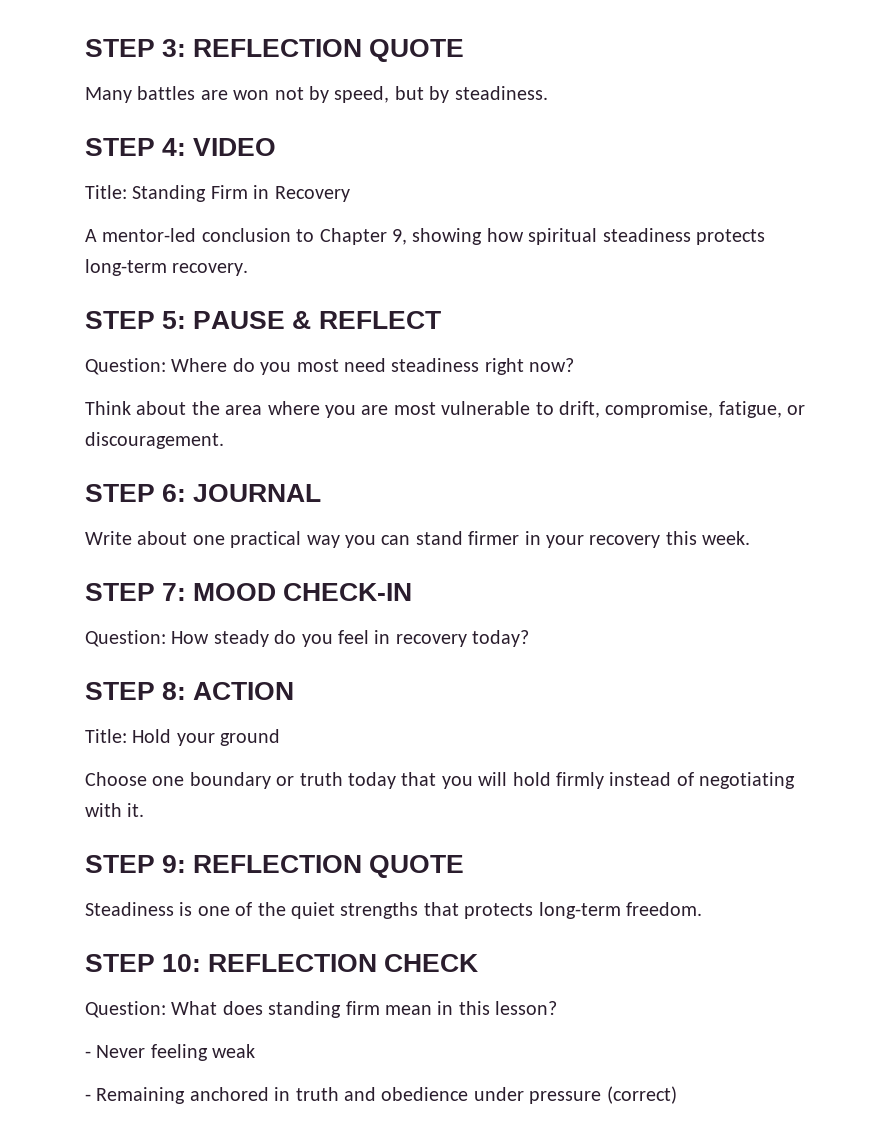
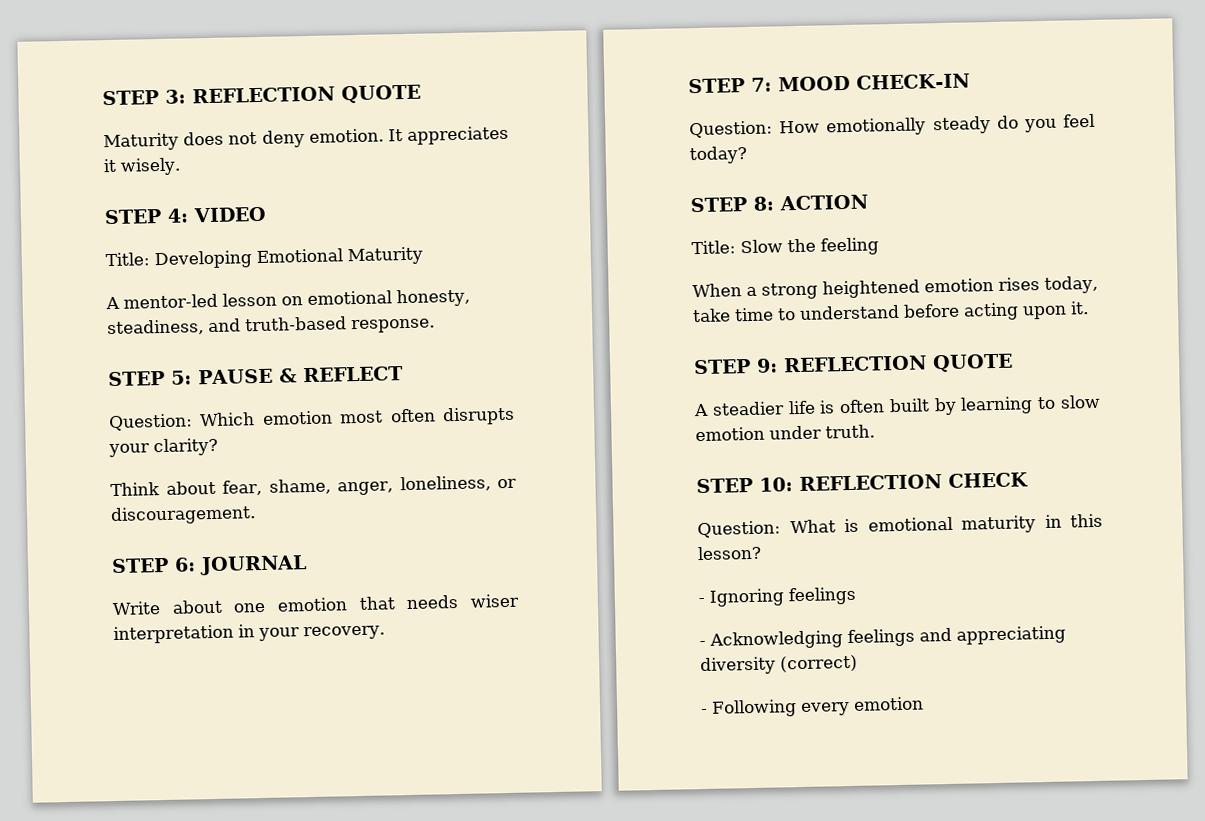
- Many battles are won not by speed, but by steadiness.
+ Maturity does not deny emotion. It appreciates it wisely.
  STEP 4: VIDEO
- Title: Standing Firm in Recovery
- A mentor-led conclusion to Chapter 9, showing how spiritual steadiness protects long-term recovery.
+ Title: Developing Emotional Maturity
+ A mentor-led lesson on emotional honesty, steadiness, and truth-based response.
- Question: Where do you most need steadiness right now?
- Think about the area where you are most vulnerable to drift, compromise, fatigue, or discouragement.
+ Question: Which emotion most often disrupts your clarity?
+ Think about fear, shame, anger, loneliness, or discouragement.
- Write about one practical way you can stand firmer in your recovery this week.
+ Write about one emotion that needs wiser interpretation in your recovery.
- Question: How steady do you feel in recovery today?
+ Question: How emotionally steady do you feel today?
- Title: Hold your ground
- Choose one boundary or truth today that you will hold firmly instead of negotiating with it.
+ Title: Slow the feeling
+ When a strong heightened emotion rises today, take time to understand before acting upon it.
- Steadiness is one of the quiet strengths that protects long-term freedom.
+ A steadier life is often built by learning to slow emotion under truth.
- Question: What does standing firm mean in this lesson?
+ Question: What is emotional maturity in this lesson?
- - Never feeling weak
- - Remaining anchored in truth and obedience under pressure (correct)
+ - Ignoring feelings
+ - Acknowledging feelings and appreciating diversity (correct)
+ - Following every emotion

